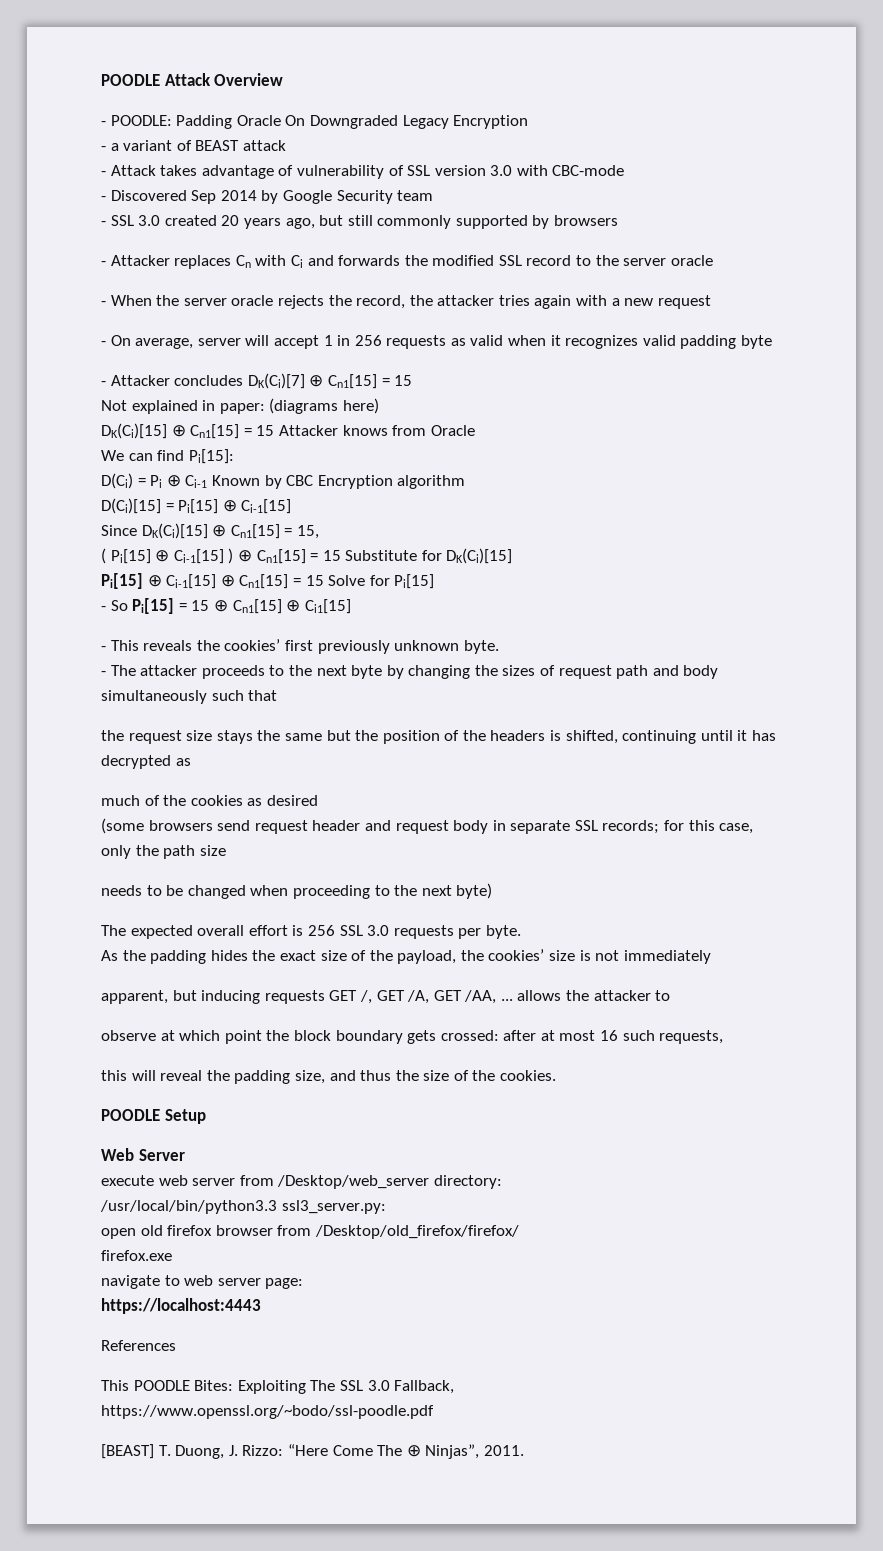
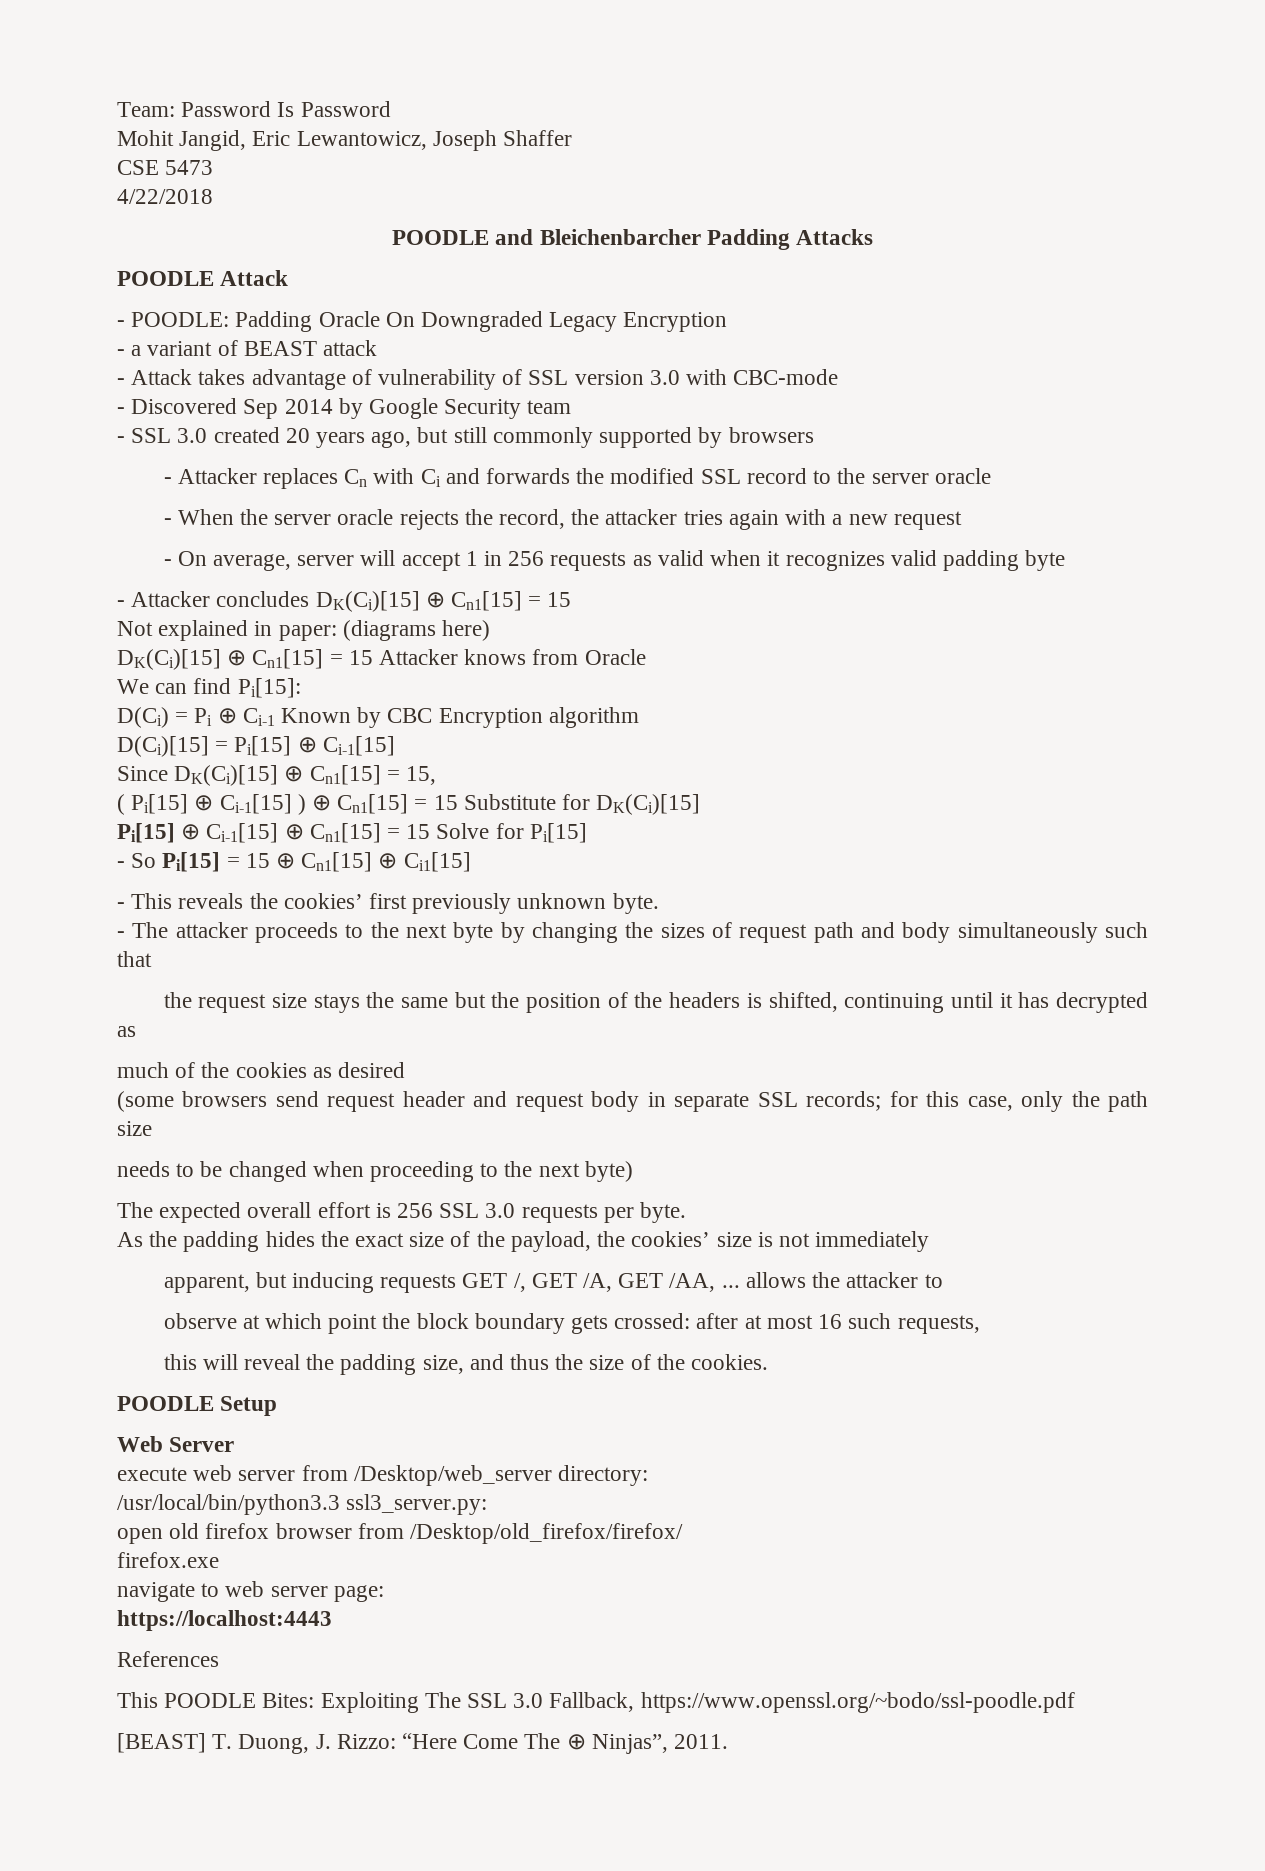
+ Team: Password Is Password
+ Mohit Jangid, Eric Lewantowicz, Joseph Shaffer
+ CSE 5473
+ 4/22/2018
+ POODLE and Bleichenbarcher Padding Attacks
- POODLE Attack Overview
+ POODLE Attack
- - Attacker concludes DK(Ci)[7] ⊕ Cn1[15] = 15
+ - Attacker concludes DK(Ci)[15] ⊕ Cn1[15] = 15

